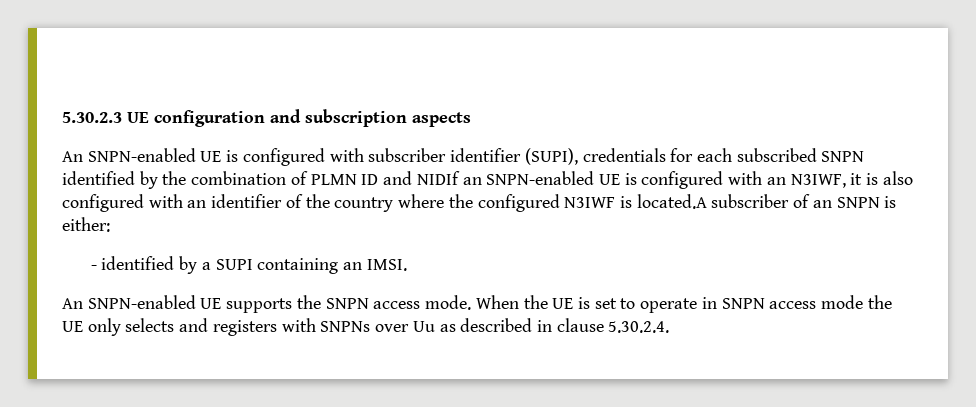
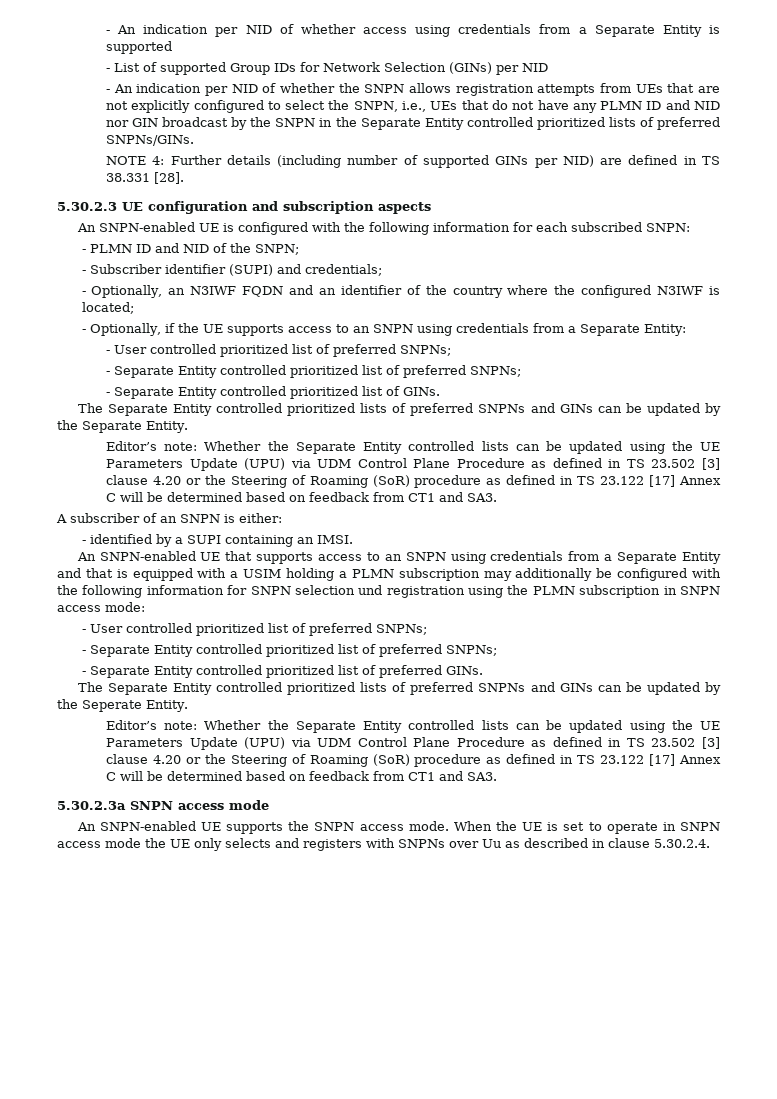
+ - An indication per NID of whether access using credentials from a Separate Entity is supported
+ - List of supported Group IDs for Network Selection (GINs) per NID
+ - An indication per NID of whether the SNPN allows registration attempts from UEs that are not explicitly configured to select the SNPN, i.e., UEs that do not have any PLMN ID and NID nor GIN broadcast by the SNPN in the Separate Entity controlled prioritized lists of preferred SNPNs/GINs.
+ NOTE 4: Further details (including number of supported GINs per NID) are defined in TS 38.331 [28].
- An SNPN-enabled UE is configured with subscriber identifier (SUPI), credentials for each subscribed SNPN identified by the combination of PLMN ID and NIDIf an SNPN-enabled UE is configured with an N3IWF, it is also configured with an identifier of the country where the configured N3IWF is located.A subscriber of an SNPN is either:
+ An SNPN-enabled UE is configured with the following information for each subscribed SNPN:
+ - PLMN ID and NID of the SNPN;
+ - Subscriber identifier (SUPI) and credentials;
+ - Optionally, an N3IWF FQDN and an identifier of the country where the configured N3IWF is located;
+ - Optionally, if the UE supports access to an SNPN using credentials from a Separate Entity:
+ - User controlled prioritized list of preferred SNPNs;
+ - Separate Entity controlled prioritized list of preferred SNPNs;
+ - Separate Entity controlled prioritized list of GINs.
+ The Separate Entity controlled prioritized lists of preferred SNPNs and GINs can be updated by the Separate Entity.
+ Editor’s note: Whether the Separate Entity controlled lists can be updated using the UE Parameters Update (UPU) via UDM Control Plane Procedure as defined in TS 23.502 [3] clause 4.20 or the Steering of Roaming (SoR) procedure as defined in TS 23.122 [17] Annex C will be determined based on feedback from CT1 and SA3.
+ A subscriber of an SNPN is either:
+ An SNPN-enabled UE that supports access to an SNPN using credentials from a Separate Entity and that is equipped with a USIM holding a PLMN subscription may additionally be configured with the following information for SNPN selection und registration using the PLMN subscription in SNPN access mode:
+ - User controlled prioritized list of preferred SNPNs;
+ - Separate Entity controlled prioritized list of preferred SNPNs;
+ - Separate Entity controlled prioritized list of preferred GINs.
+ The Separate Entity controlled prioritized lists of preferred SNPNs and GINs can be updated by the Seperate Entity.
+ Editor’s note: Whether the Separate Entity controlled lists can be updated using the UE Parameters Update (UPU) via UDM Control Plane Procedure as defined in TS 23.502 [3] clause 4.20 or the Steering of Roaming (SoR) procedure as defined in TS 23.122 [17] Annex C will be determined based on feedback from CT1 and SA3.
+ 5.30.2.3a SNPN access mode

